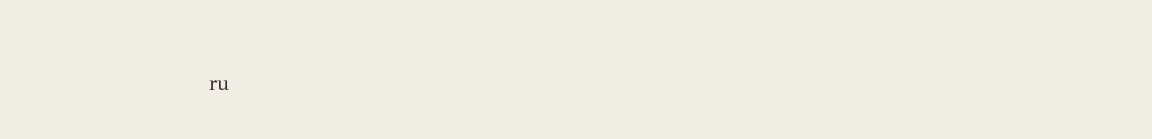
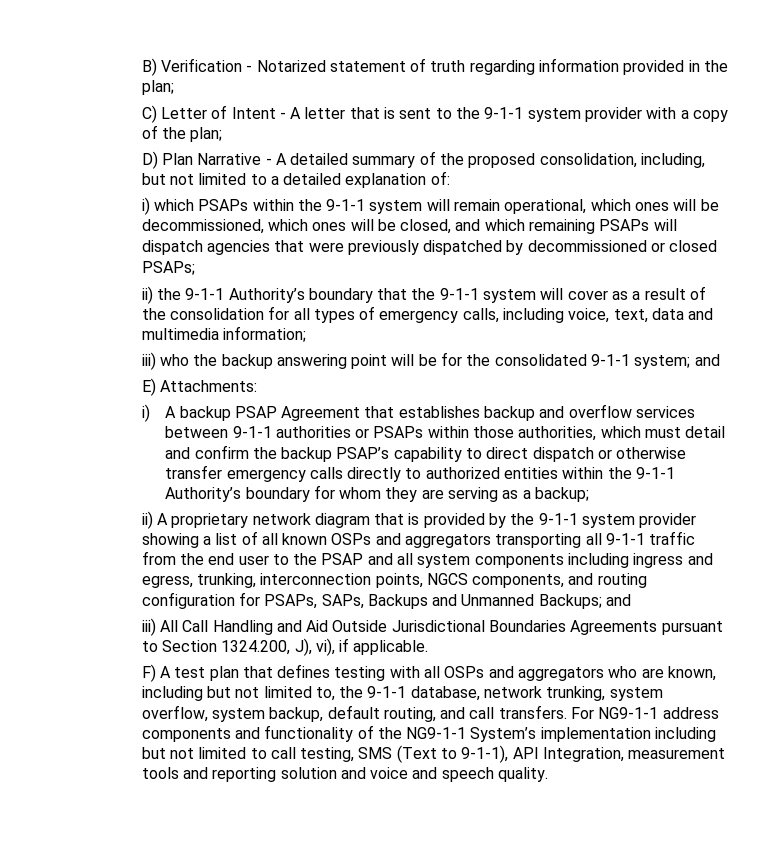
- ru
+ B) Verification - Notarized statement of truth regarding information provided in the plan;
+ C) Letter of Intent - A letter that is sent to the 9-1-1 system provider with a copy of the plan;
+ D) Plan Narrative - A detailed summary of the proposed consolidation, including, but not limited to a detailed explanation of:
+ i) which PSAPs within the 9-1-1 system will remain operational, which ones will be decommissioned, which ones will be closed, and which remaining PSAPs will dispatch agencies that were previously dispatched by decommissioned or closed PSAPs;
+ ii) the 9-1-1 Authority’s boundary that the 9-1-1 system will cover as a result of the consolidation for all types of emergency calls, including voice, text, data and multimedia information;
+ iii) who the backup answering point will be for the consolidated 9-1-1 system; and
+ E) Attachments:
+ i) A backup PSAP Agreement that establishes backup and overflow services between 9-1-1 authorities or PSAPs within those authorities, which must detail and confirm the backup PSAP’s capability to direct dispatch or otherwise transfer emergency calls directly to authorized entities within the 9-1-1 Authority’s boundary for whom they are serving as a backup;
+ ii) A proprietary network diagram that is provided by the 9-1-1 system provider showing a list of all known OSPs and aggregators transporting all 9-1-1 traffic from the end user to the PSAP and all system components including ingress and egress, trunking, interconnection points, NGCS components, and routing configuration for PSAPs, SAPs, Backups and Unmanned Backups; and
+ iii) All Call Handling and Aid Outside Jurisdictional Boundaries Agreements pursuant to Section 1324.200, J), vi), if applicable.
+ F) A test plan that defines testing with all OSPs and aggregators who are known, including but not limited to, the 9-1-1 database, network trunking, system overflow, system backup, default routing, and call transfers. For NG9-1-1 address components and functionality of the NG9-1-1 System’s implementation including but not limited to call testing, SMS (Text to 9-1-1), API Integration, measurement tools and reporting solution and voice and speech quality.

